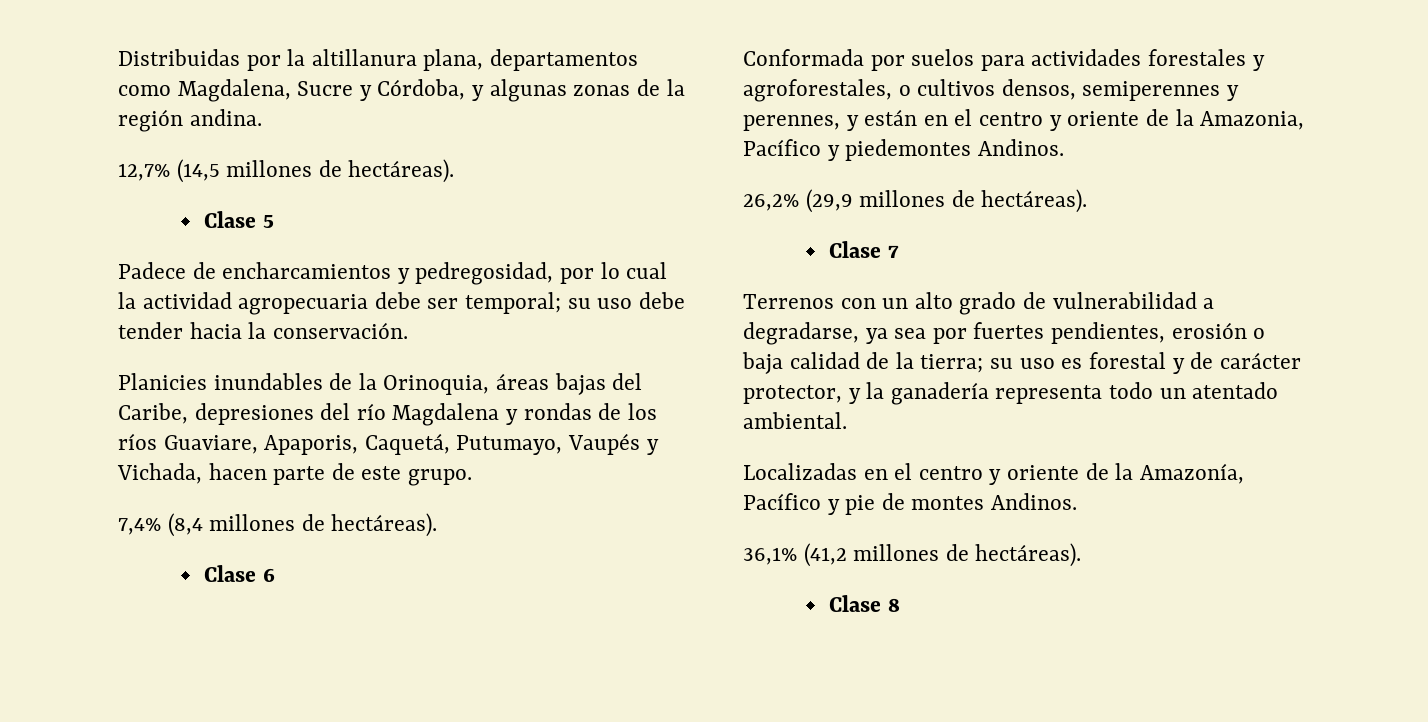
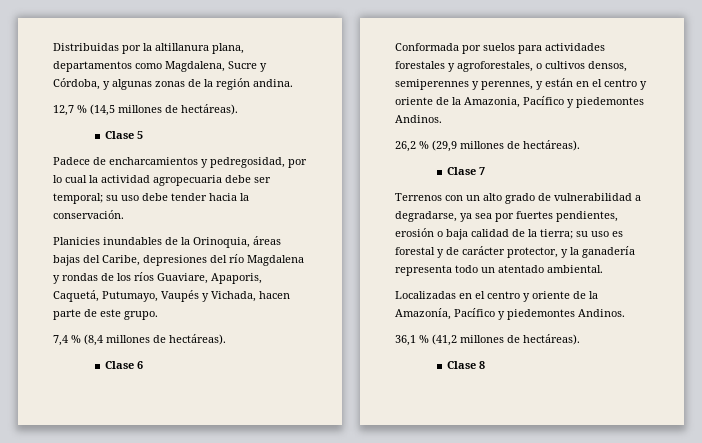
- 12,7% (14,5 millones de hectáreas).
+ 12,7 % (14,5 millones de hectáreas).
- 7,4% (8,4 millones de hectáreas).
+ 7,4 % (8,4 millones de hectáreas).
- 26,2% (29,9 millones de hectáreas).
+ 26,2 % (29,9 millones de hectáreas).
- Localizadas en el centro y oriente de la Amazonía, Pacífico y pie de montes Andinos.
- 36,1% (41,2 millones de hectáreas).
+ Localizadas en el centro y oriente de la Amazonía, Pacífico y piedemontes Andinos.
+ 36,1 % (41,2 millones de hectáreas).

